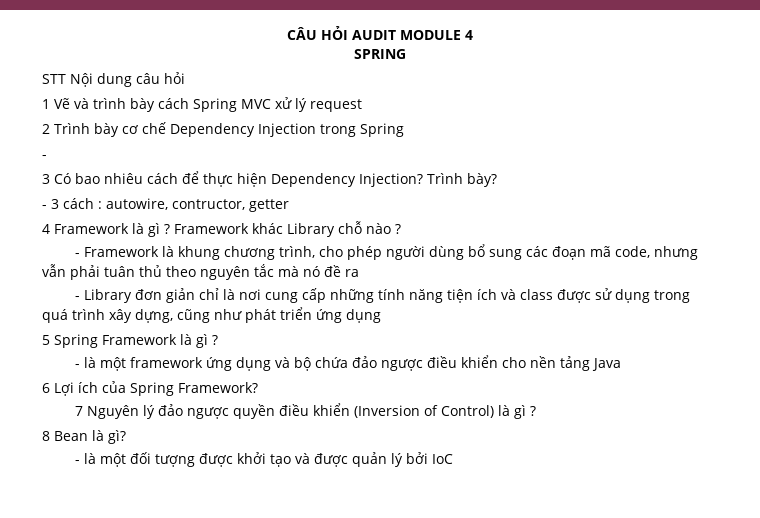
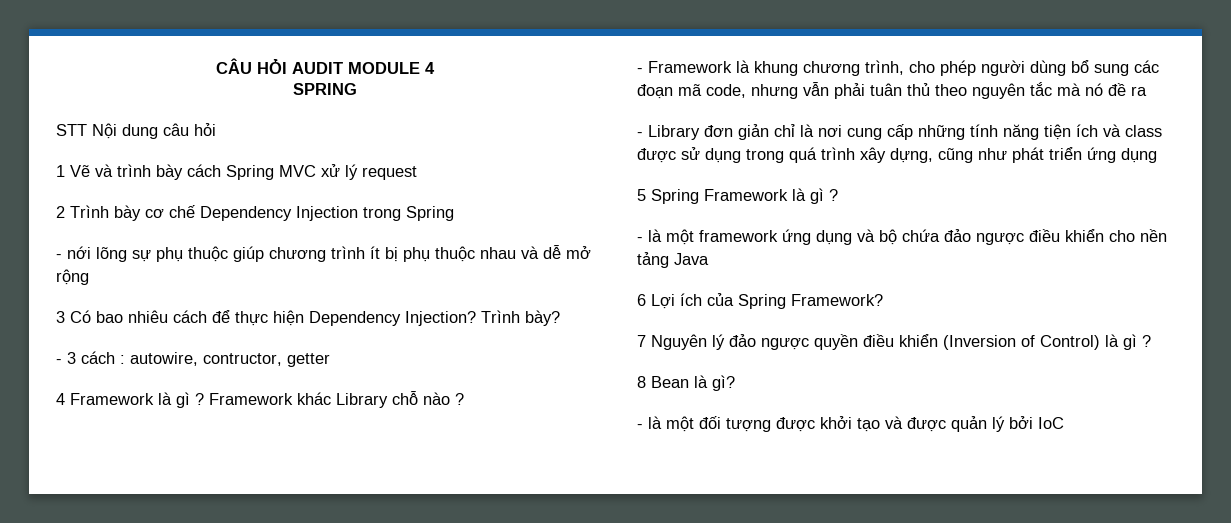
  2 Trình bày cơ chế Dependency Injection trong Spring
- -
+ - nới lõng sự phụ thuộc giúp chương trình ít bị phụ thuộc nhau và dễ mở rộng

